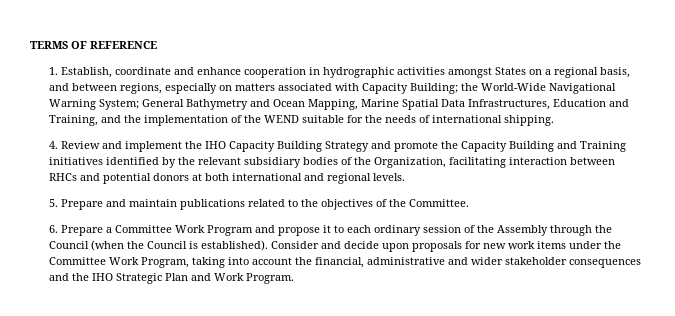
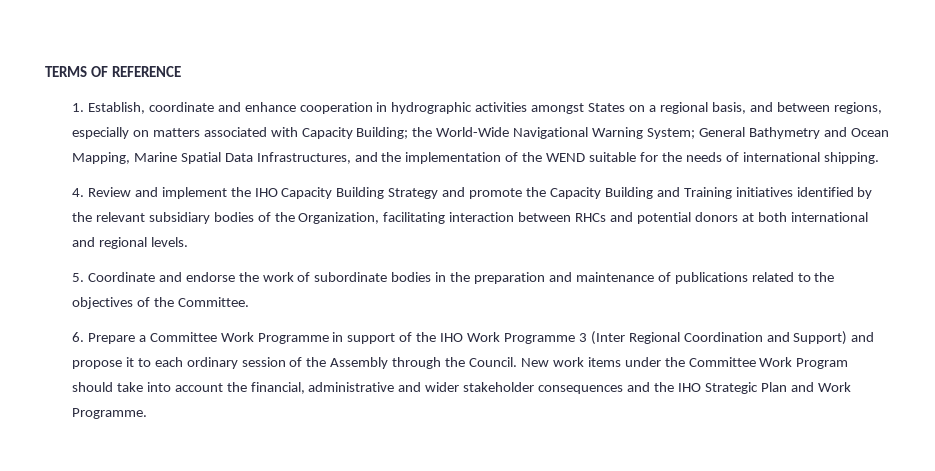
- 1. Establish, coordinate and enhance cooperation in hydrographic activities amongst States on a regional basis, and between regions, especially on matters associated with Capacity Building; the World-Wide Navigational Warning System; General Bathymetry and Ocean Mapping, Marine Spatial Data Infrastructures, Education and Training, and the implementation of the WEND suitable for the needs of international shipping.
+ 1. Establish, coordinate and enhance cooperation in hydrographic activities amongst States on a regional basis, and between regions, especially on matters associated with Capacity Building; the World-Wide Navigational Warning System; General Bathymetry and Ocean Mapping, Marine Spatial Data Infrastructures, and the implementation of the WEND suitable for the needs of international shipping.
- 5. Prepare and maintain publications related to the objectives of the Committee.
+ 5. Coordinate and endorse the work of subordinate bodies in the preparation and maintenance of publications related to the objectives of the Committee.
- 6. Prepare a Committee Work Program and propose it to each ordinary session of the Assembly through the Council (when the Council is established). Consider and decide upon proposals for new work items under the Committee Work Program, taking into account the financial, administrative and wider stakeholder consequences and the IHO Strategic Plan and Work Program.
+ 6. Prepare a Committee Work Programme in support of the IHO Work Programme 3 (Inter Regional Coordination and Support) and propose it to each ordinary session of the Assembly through the Council. New work items under the Committee Work Program should take into account the financial, administrative and wider stakeholder consequences and the IHO Strategic Plan and Work Programme.

